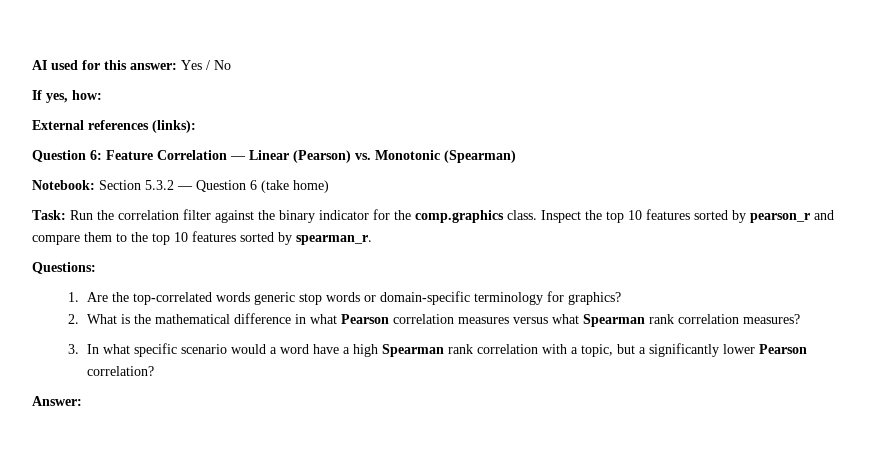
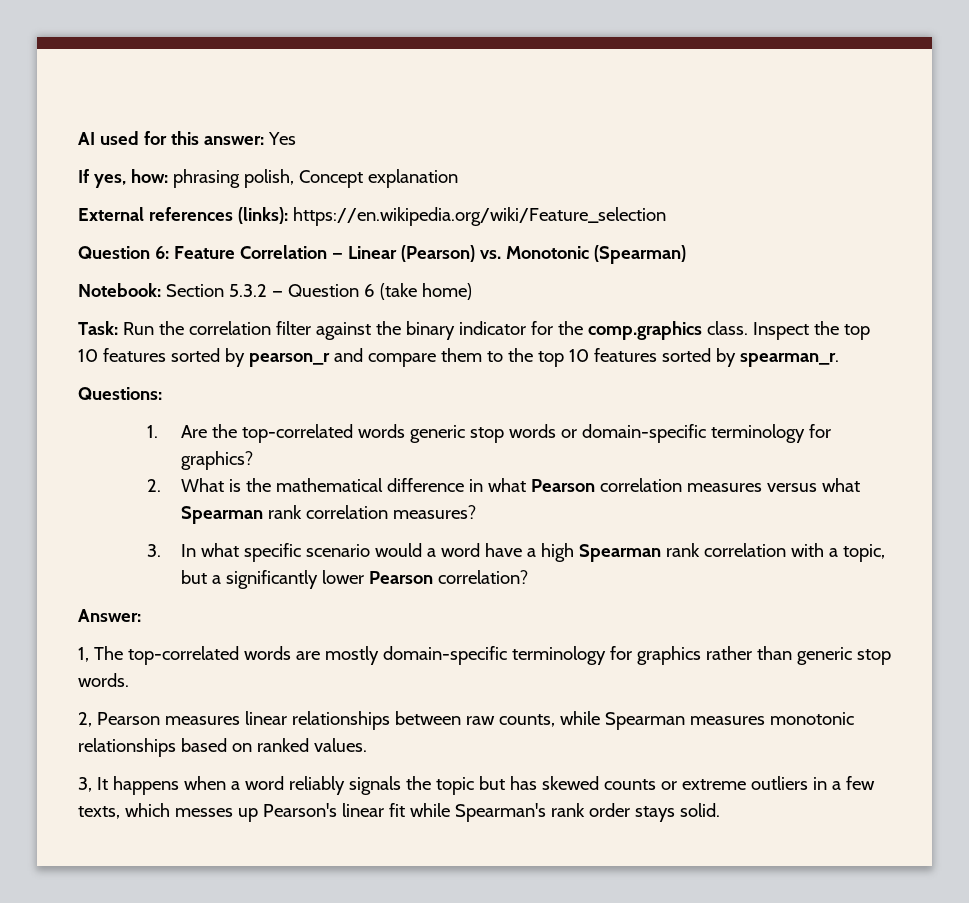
- AI used for this answer: Yes / No
+ AI used for this answer: Yes
- If yes, how:
+ If yes, how: phrasing polish, Concept explanation
- External references (links):
+ External references (links): https://en.wikipedia.org/wiki/Feature_selection
+ 1, The top-correlated words are mostly domain-specific terminology for graphics rather than generic stop words.
+ 2, Pearson measures linear relationships between raw counts, while Spearman measures monotonic relationships based on ranked values.
+ 3, It happens when a word reliably signals the topic but has skewed counts or extreme outliers in a few texts, which messes up Pearson's linear fit while Spearman's rank order stays solid.

